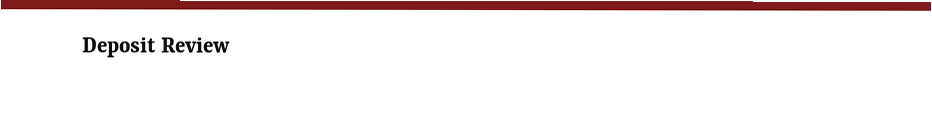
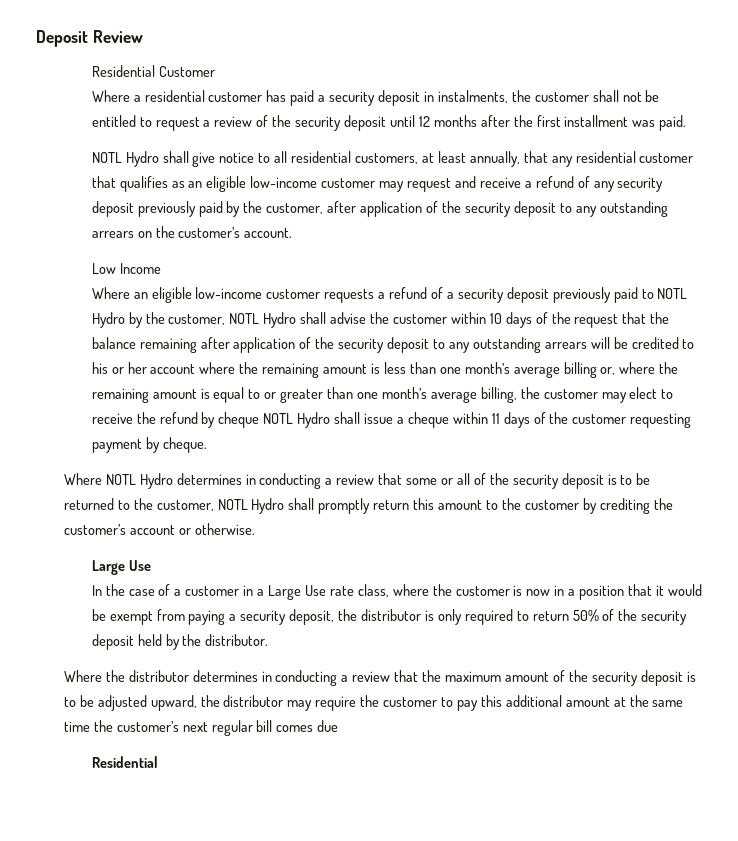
+ Residential Customer
+ Where a residential customer has paid a security deposit in instalments, the customer shall not be entitled to request a review of the security deposit until 12 months after the first installment was paid.
+ NOTL Hydro shall give notice to all residential customers, at least annually, that any residential customer that qualifies as an eligible low-income customer may request and receive a refund of any security deposit previously paid by the customer, after application of the security deposit to any outstanding arrears on the customer’s account.
+ Low Income
+ Where an eligible low-income customer requests a refund of a security deposit previously paid to NOTL Hydro by the customer, NOTL Hydro shall advise the customer within 10 days of the request that the balance remaining after application of the security deposit to any outstanding arrears will be credited to his or her account where the remaining amount is less than one month’s average billing or, where the remaining amount is equal to or greater than one month’s average billing, the customer may elect to receive the refund by cheque NOTL Hydro shall issue a cheque within 11 days of the customer requesting payment by cheque.
+ Where NOTL Hydro determines in conducting a review that some or all of the security deposit is to be returned to the customer, NOTL Hydro shall promptly return this amount to the customer by crediting the customer’s account or otherwise.
+ Large Use
+ In the case of a customer in a Large Use rate class, where the customer is now in a position that it would be exempt from paying a security deposit, the distributor is only required to return 50% of the security deposit held by the distributor.
+ Where the distributor determines in conducting a review that the maximum amount of the security deposit is to be adjusted upward, the distributor may require the customer to pay this additional amount at the same time the customer’s next regular bill comes due
+ Residential

